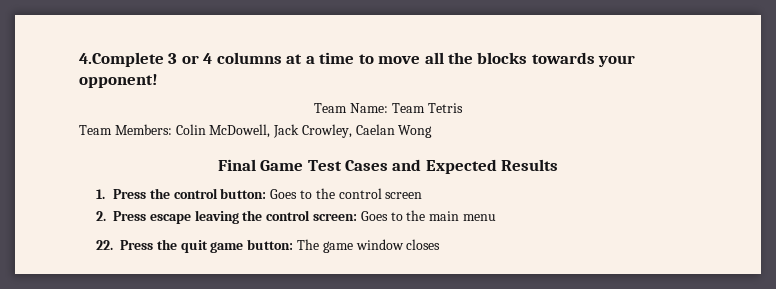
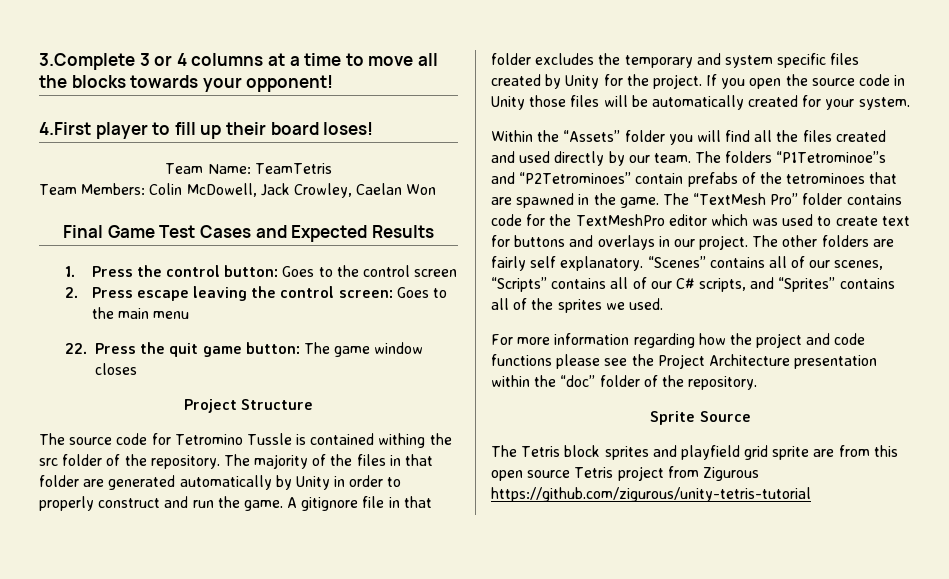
- 4.Complete 3 or 4 columns at a time to move all the blocks towards your opponent!
+ 3.Complete 3 or 4 columns at a time to move all the blocks towards your opponent!
+ 4.First player to fill up their board loses!
- Team Name: Team Tetris
+ Team Name: TeamTetris
- Team Members: Colin McDowell, Jack Crowley, Caelan Wong
+ Team Members: Colin McDowell, Jack Crowley, Caelan Won
+ Project Structure
+ The source code for Tetromino Tussle is contained withing the src folder of the repository. The majority of the files in that folder are generated automatically by Unity in order to properly construct and run the game. A gitignore file in that folder excludes the temporary and system specific files created by Unity for the project. If you open the source code in Unity those files will be automatically created for your system.
+ Within the “Assets” folder you will find all the files created and used directly by our team. The folders “P1Tetrominoe”s and “P2Tetrominoes” contain prefabs of the tetrominoes that are spawned in the game. The “TextMesh Pro” folder contains code for the TextMeshPro editor which was used to create text for buttons and overlays in our project. The other folders are fairly self explanatory. “Scenes” contains all of our scenes, “Scripts” contains all of our C# scripts, and “Sprites” contains all of the sprites we used.
+ For more information regarding how the project and code functions please see the Project Architecture presentation within the “doc” folder of the repository.
+ Sprite Source
+ The Tetris block sprites and playfield grid sprite are from this open source Tetris project from Zigurous https://github.com/zigurous/unity-tetris-tutorial

